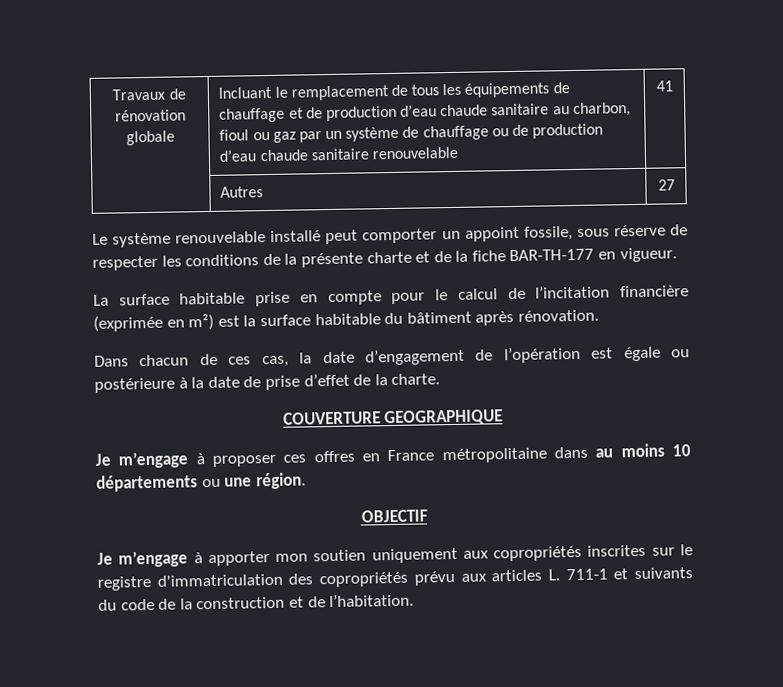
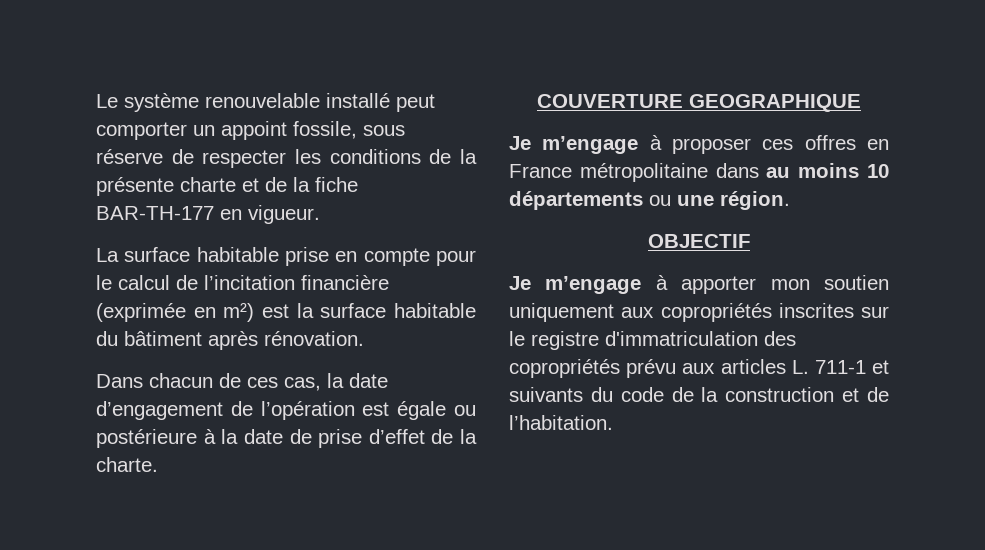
- Travaux de rénovation globale | Incluant le remplacement de tous les équipements de chauffage et de production d’eau chaude sanitaire au charbon, fioul ou gaz par un système de chauffage ou de production d’eau chaude sanitaire renouvelable | 41
- | Autres | 27

